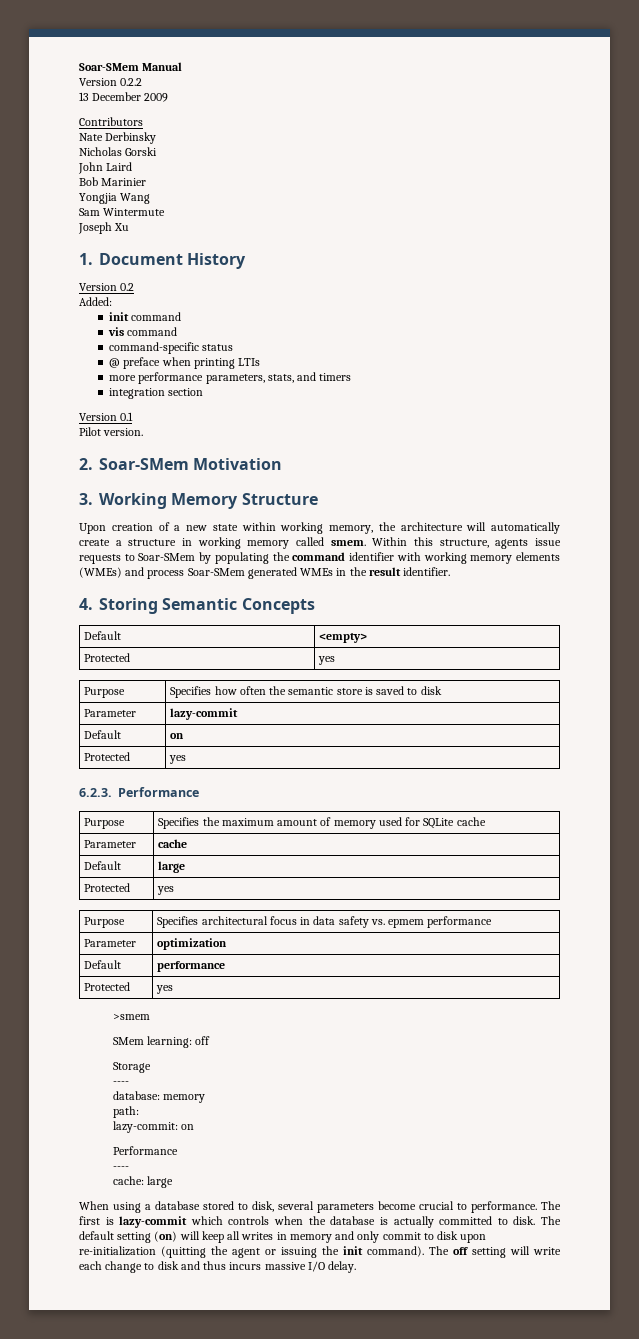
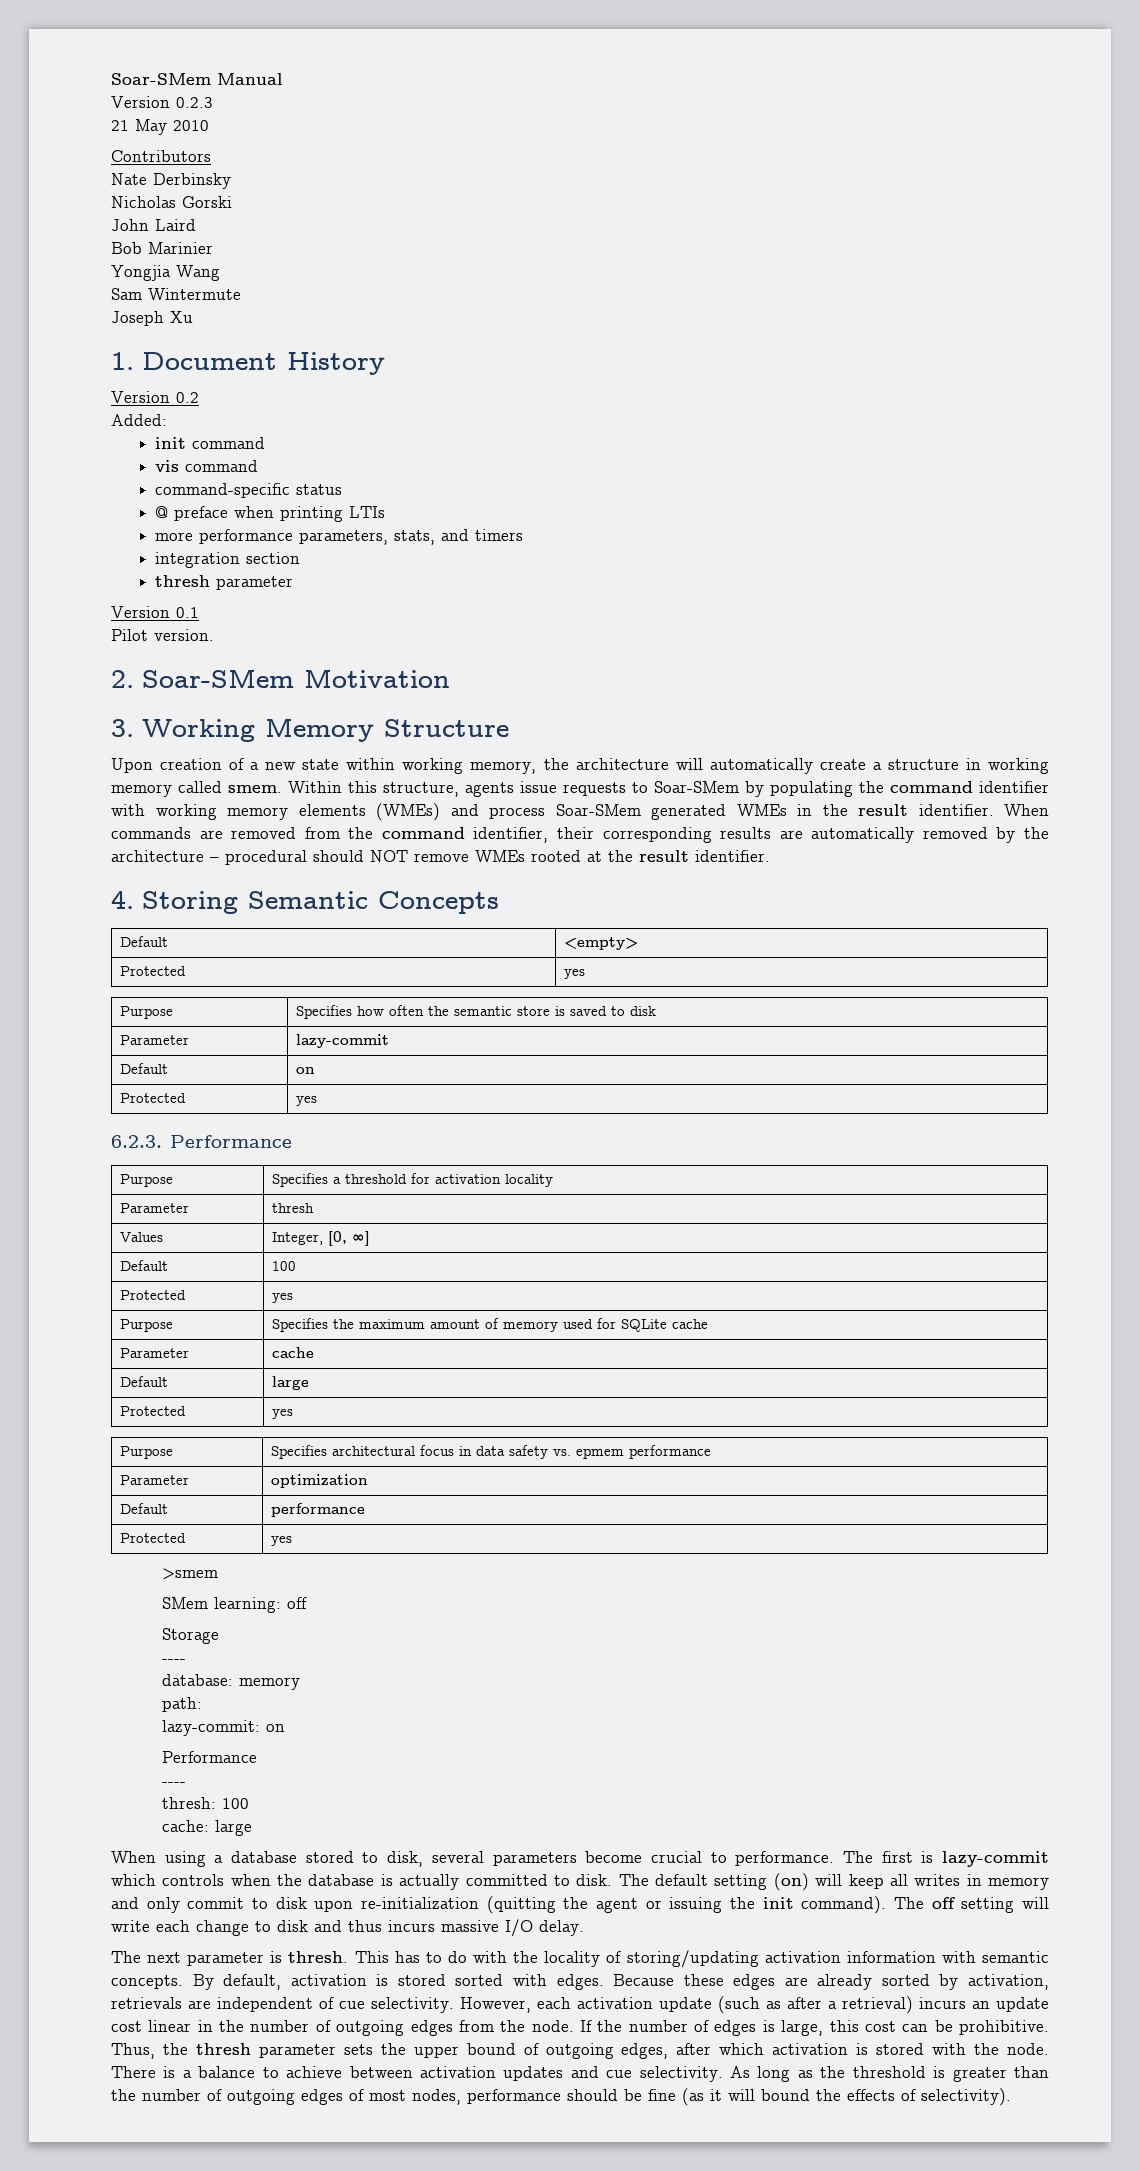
- Version 0.2.2
- 13 December 2009
+ Version 0.2.3
+ 21 May 2010
  integration section
+ thresh parameter
+ When commands are removed from the command identifier, their corresponding results are automatically removed by the architecture – procedural should NOT remove WMEs rooted at the result identifier.
+ Purpose | Specifies a threshold for activation locality
+ Parameter | thresh
+ Values | Integer, [0, ∞]
+ Default | 100
+ Protected | yes
+ thresh: 100
+ The next parameter is thresh. This has to do with the locality of storing/updating activation information with semantic concepts. By default, activation is stored sorted with edges. Because these edges are already sorted by activation, retrievals are independent of cue selectivity. However, each activation update (such as after a retrieval) incurs an update cost linear in the number of outgoing edges from the node. If the number of edges is large, this cost can be prohibitive. Thus, the thresh parameter sets the upper bound of outgoing edges, after which activation is stored with the node. There is a balance to achieve between activation updates and cue selectivity. As long as the threshold is greater than the number of outgoing edges of most nodes, performance should be fine (as it will bound the effects of selectivity).

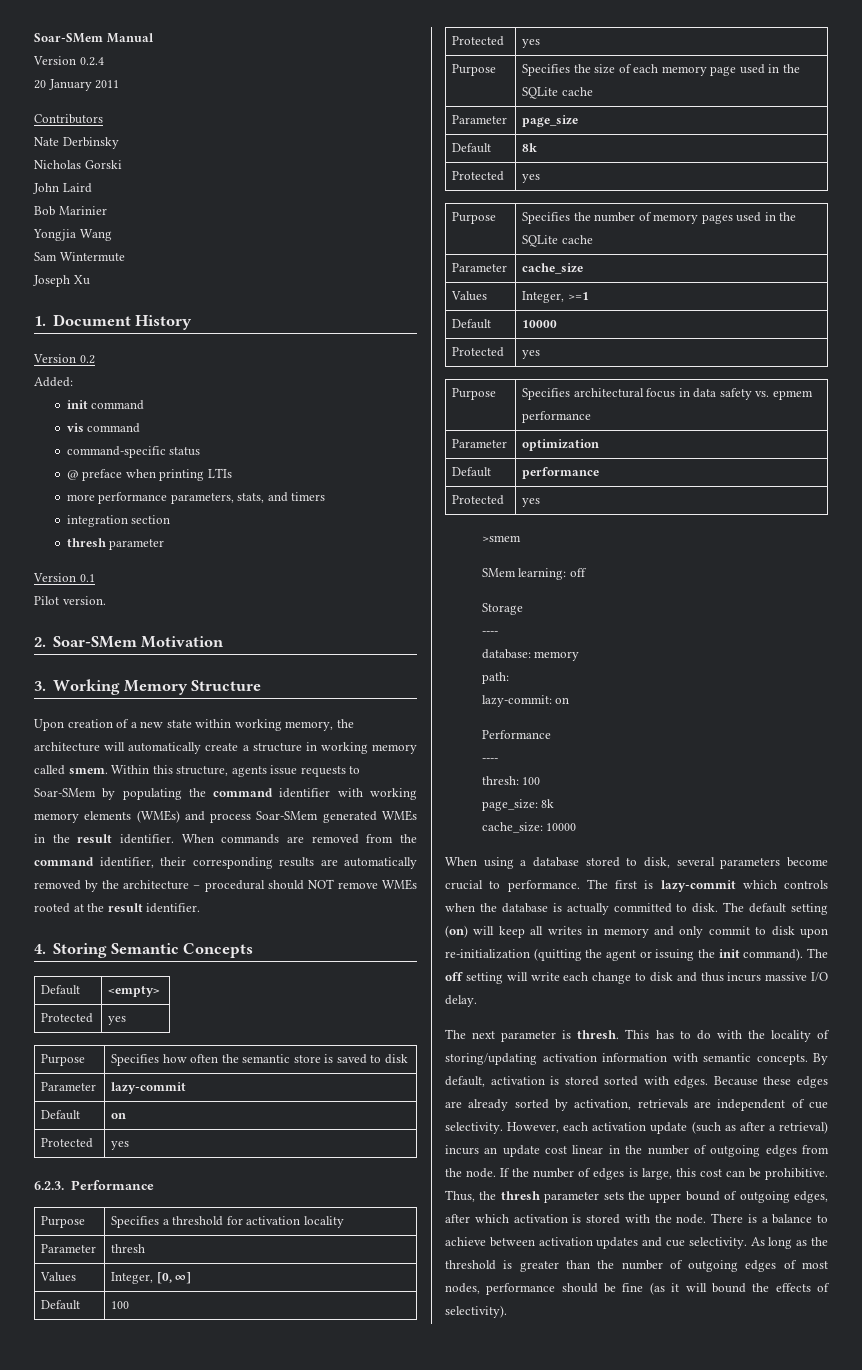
- Version 0.2.3
- 21 May 2010
+ Version 0.2.4
+ 20 January 2011
- Purpose | Specifies the maximum amount of memory used for SQLite cache
- Parameter | cache
- Default | large
+ Purpose | Specifies the size of each memory page used in the SQLite cache
+ Parameter | page_size
+ Default | 8k
+ Protected | yes
+ Purpose | Specifies the number of memory pages used in the SQLite cache
+ Parameter | cache_size
+ Values | Integer, >=1
+ Default | 10000
- cache: large
+ page_size: 8k
+ cache_size: 10000

